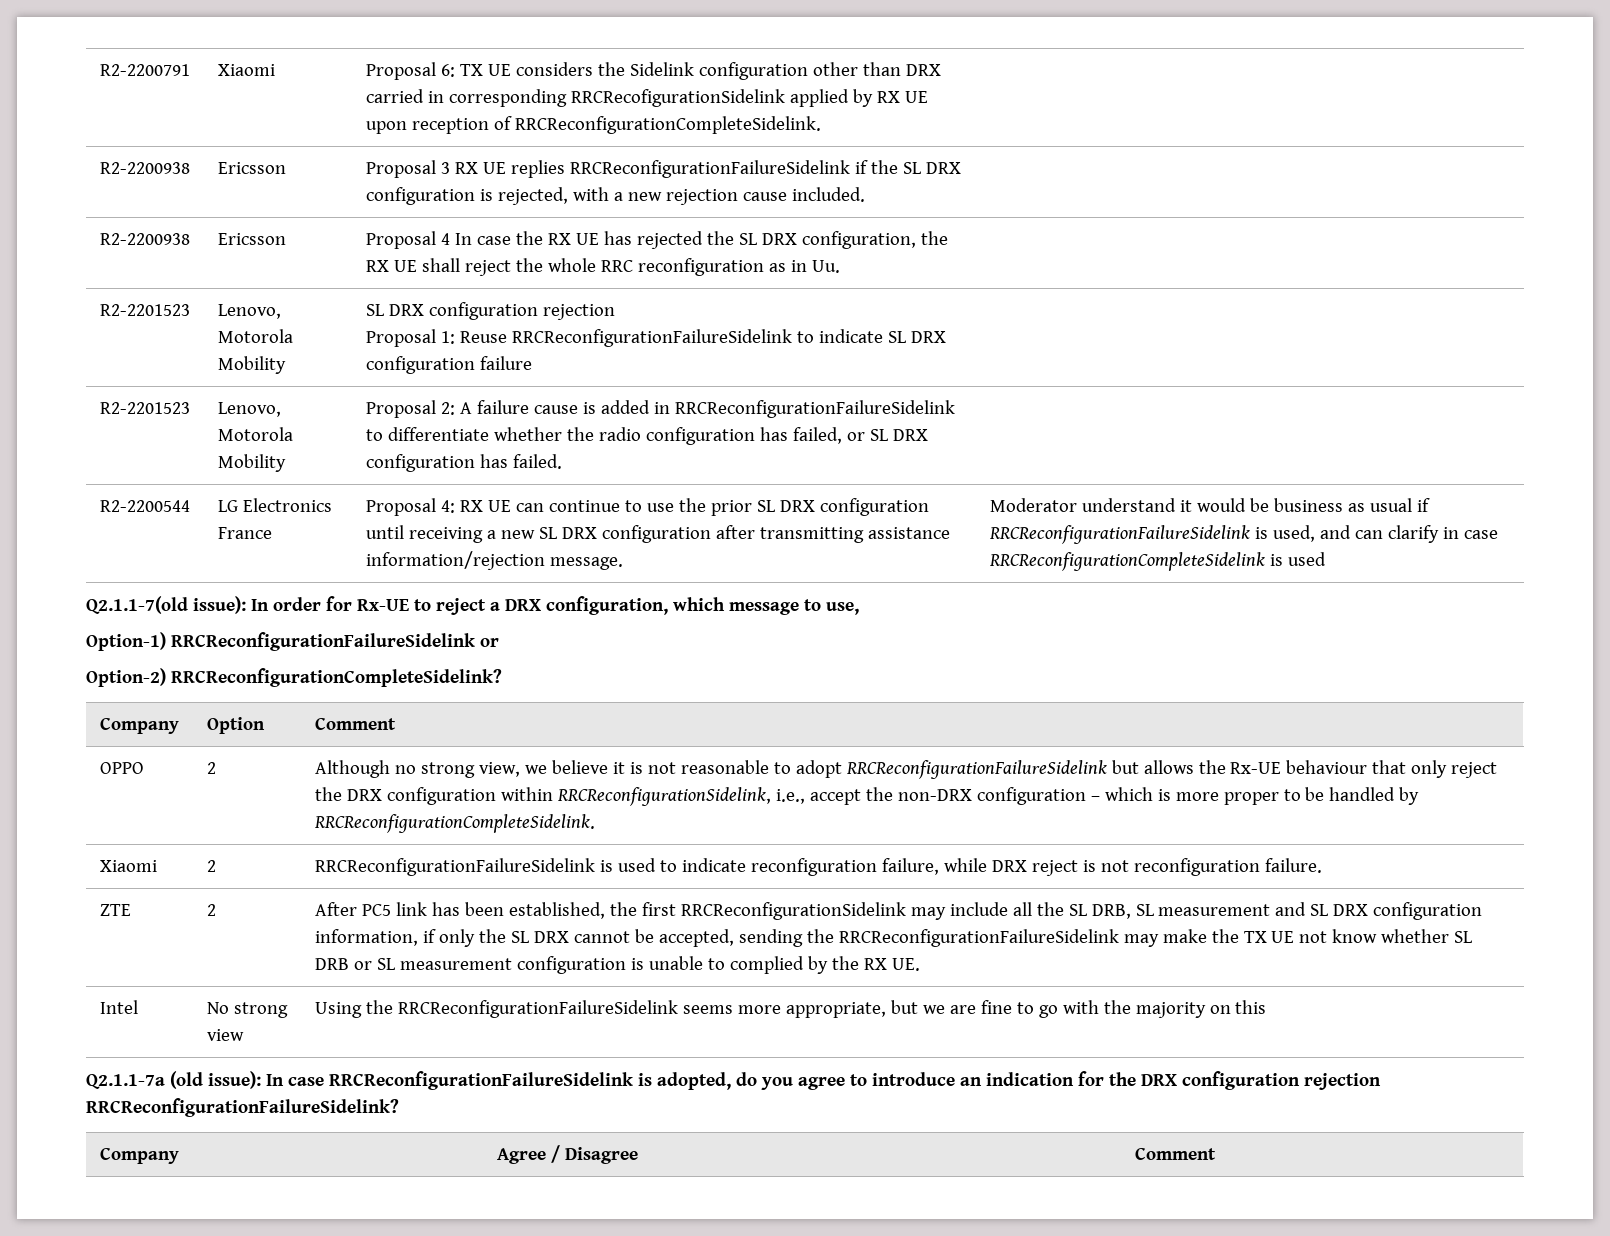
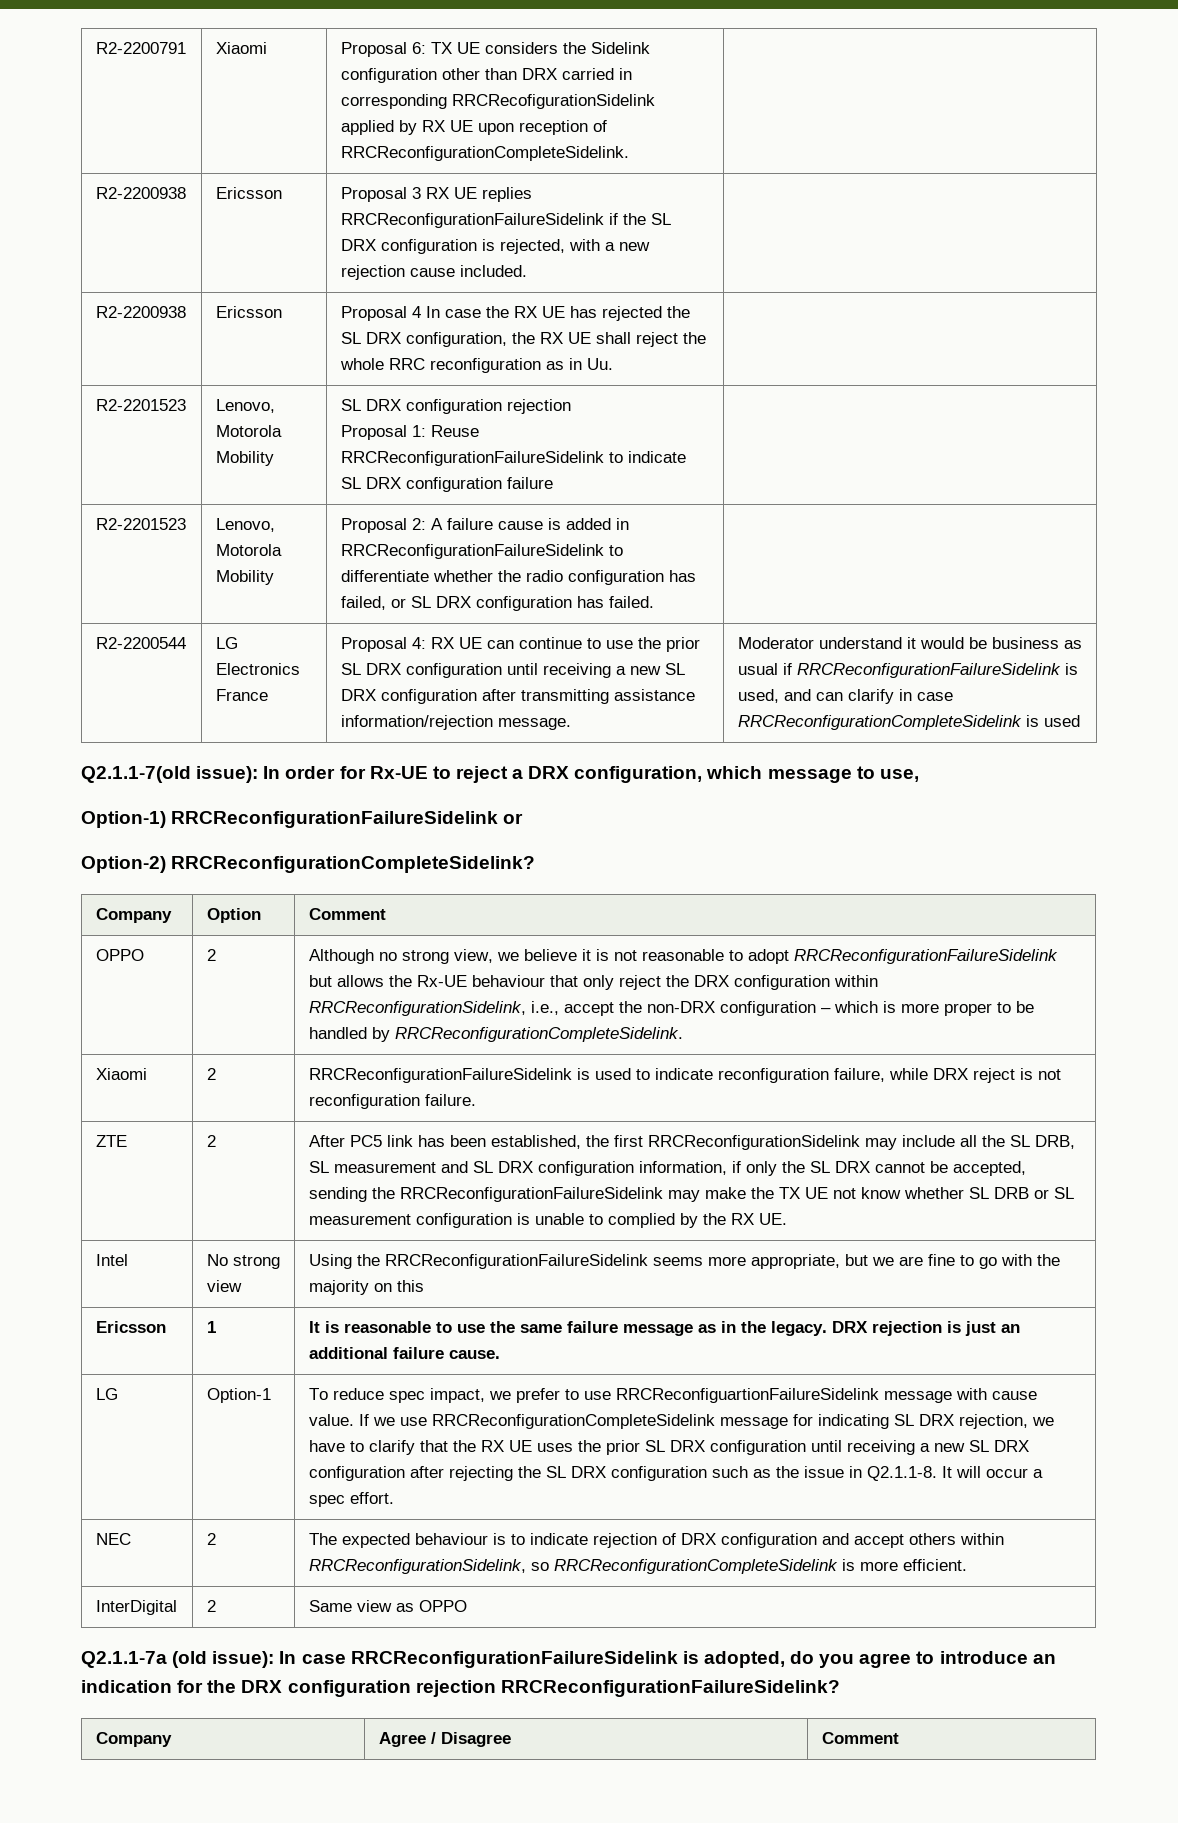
+ Ericsson | 1 | It is reasonable to use the same failure message as in the legacy. DRX rejection is just an additional failure cause.
+ LG | Option-1 | To reduce spec impact, we prefer to use RRCReconfiguartionFailureSidelink message with cause value. If we use RRCReconfigurationCompleteSidelink message for indicating SL DRX rejection, we have to clarify that the RX UE uses the prior SL DRX configuration until receiving a new SL DRX configuration after rejecting the SL DRX configuration such as the issue in Q2.1.1-8. It will occur a spec effort.
+ NEC | 2 | The expected behaviour is to indicate rejection of DRX configuration and accept others within RRCReconfigurationSidelink, so RRCReconfigurationCompleteSidelink is more efficient.
+ InterDigital | 2 | Same view as OPPO

